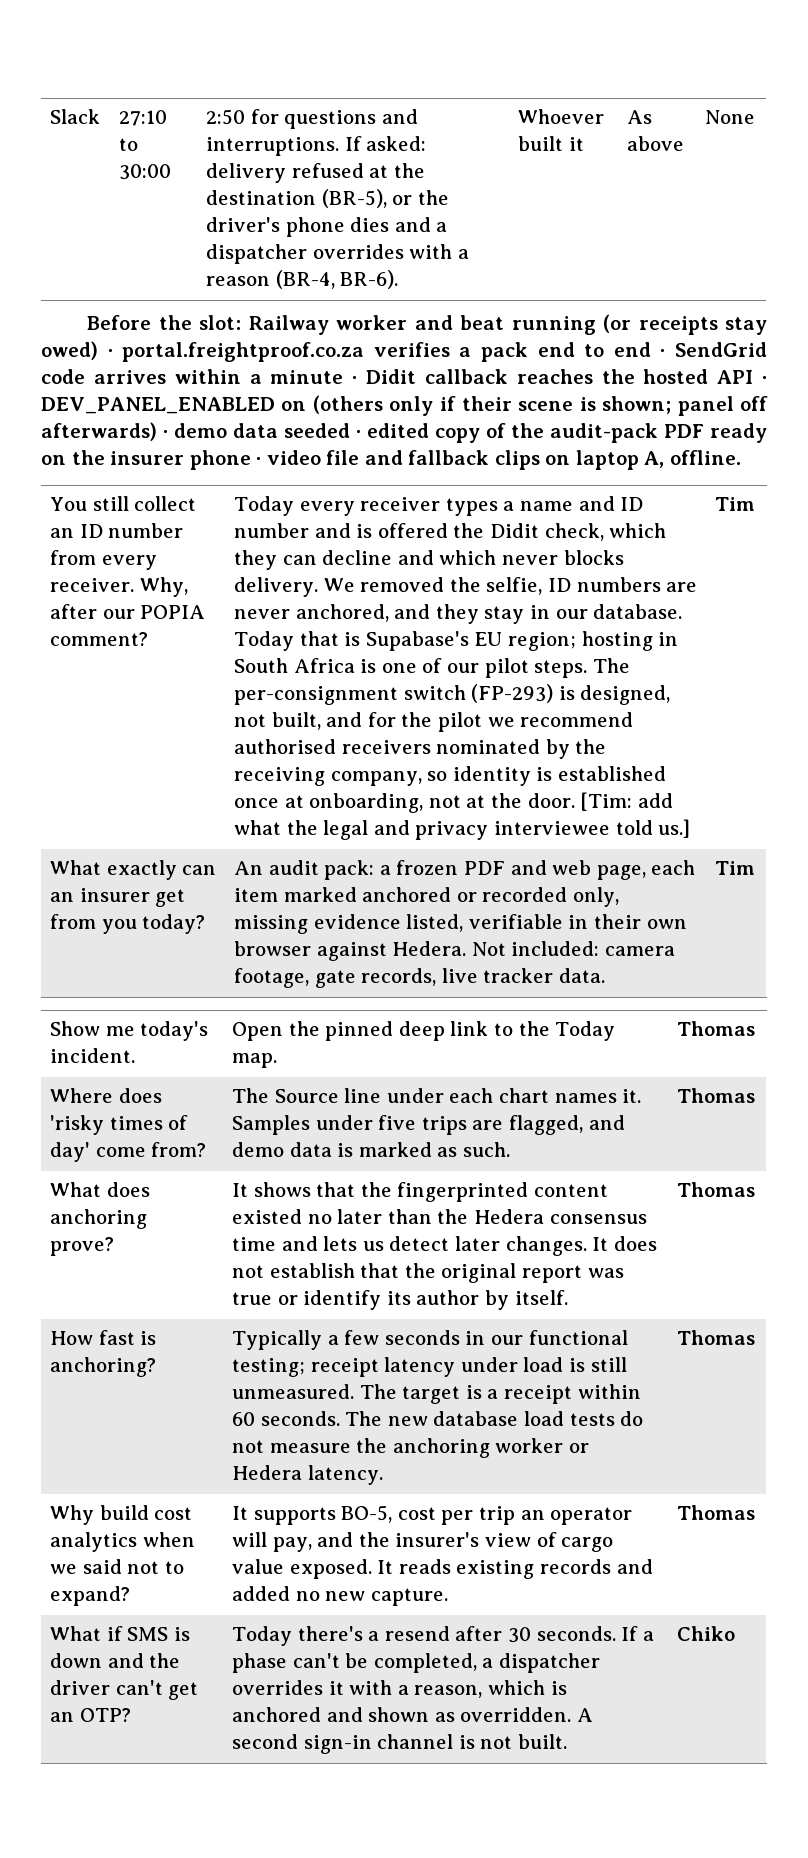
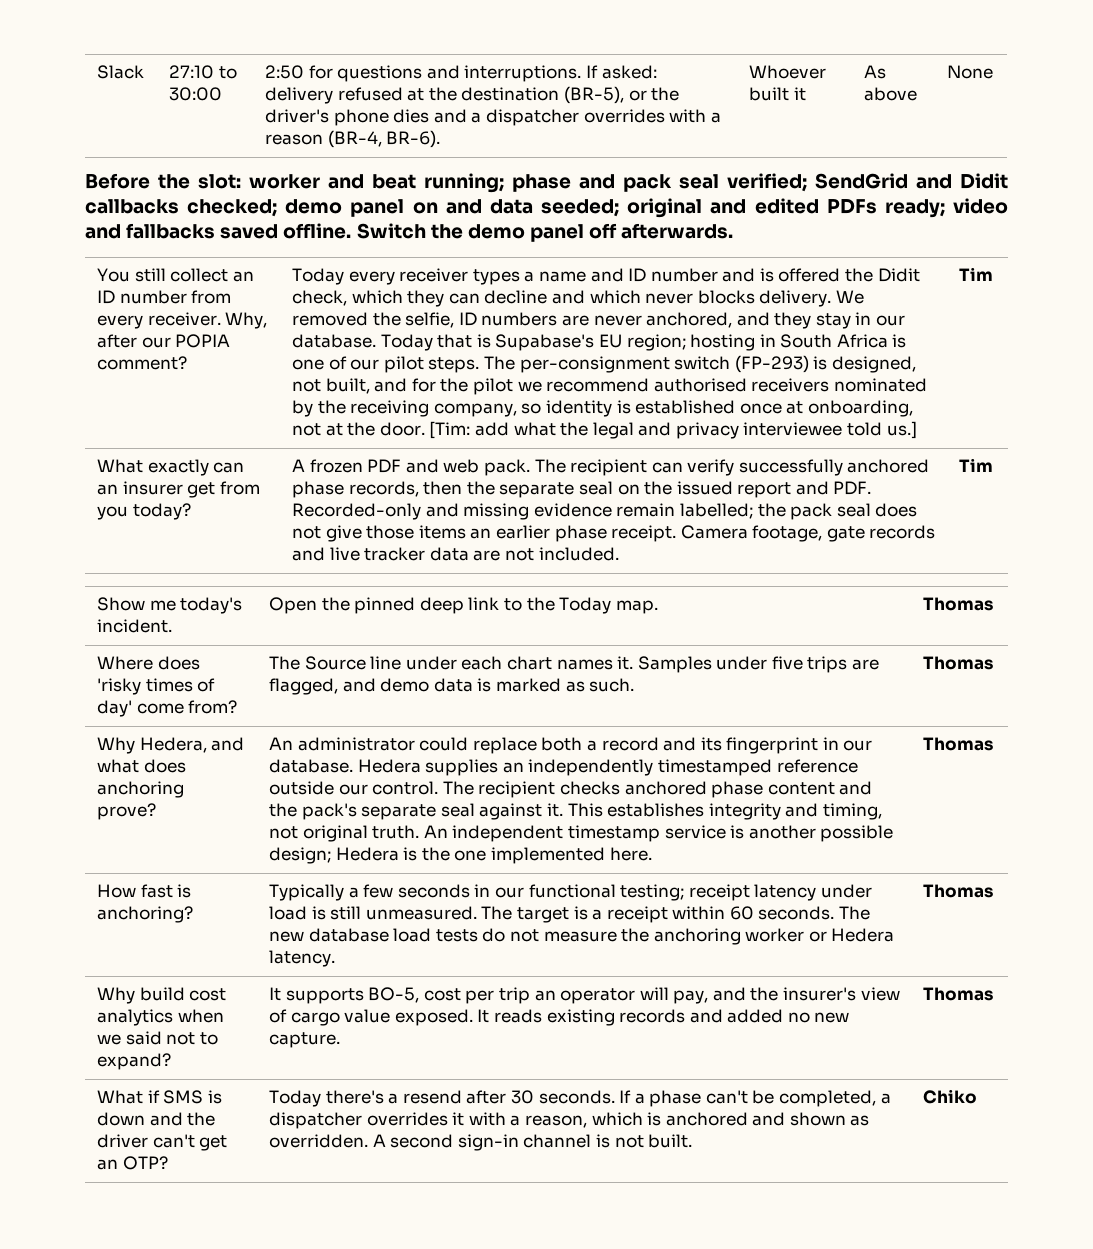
- Before the slot: Railway worker and beat running (or receipts stay owed) · portal.freightproof.co.za verifies a pack end to end · SendGrid code arrives within a minute · Didit callback reaches the hosted API · DEV_PANEL_ENABLED on (others only if their scene is shown; panel off afterwards) · demo data seeded · edited copy of the audit-pack PDF ready on the insurer phone · video file and fallback clips on laptop A, offline.
+ Before the slot: worker and beat running; phase and pack seal verified; SendGrid and Didit callbacks checked; demo panel on and data seeded; original and edited PDFs ready; video and fallbacks saved offline. Switch the demo panel off afterwards.
- An audit pack: a frozen PDF and web page, each item marked anchored or recorded only, missing evidence listed, verifiable in their own browser against Hedera. Not included: camera footage, gate records, live tracker data.
+ A frozen PDF and web pack. The recipient can verify successfully anchored phase records, then the separate seal on the issued report and PDF. Recorded-only and missing evidence remain labelled; the pack seal does not give those items an earlier phase receipt. Camera footage, gate records and live tracker data are not included.
- What does anchoring prove?
+ Why Hedera, and what does anchoring prove?
- It shows that the fingerprinted content existed no later than the Hedera consensus time and lets us detect later changes. It does not establish that the original report was true or identify its author by itself.
+ An administrator could replace both a record and its fingerprint in our database. Hedera supplies an independently timestamped reference outside our control. The recipient checks anchored phase content and the pack's separate seal against it. This establishes integrity and timing, not original truth. An independent timestamp service is another possible design; Hedera is the one implemented here.

